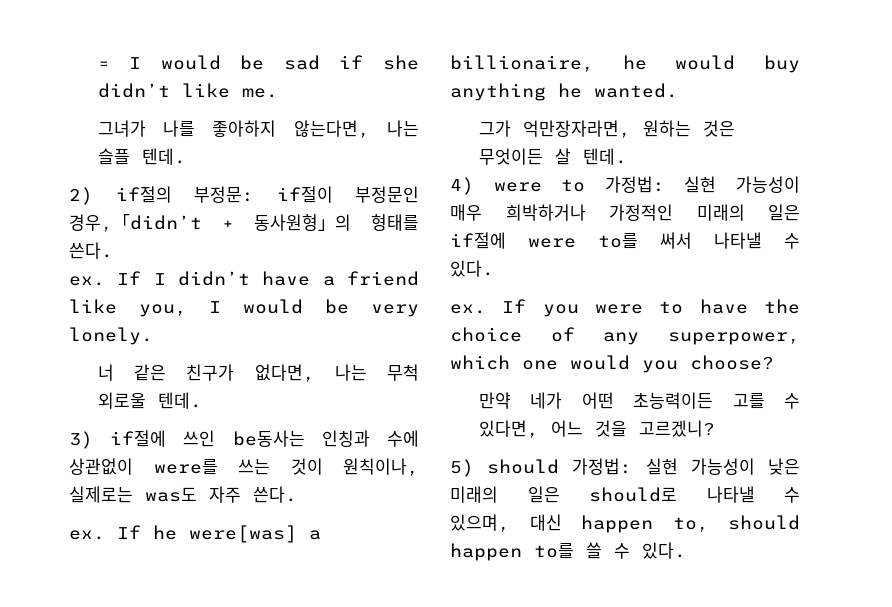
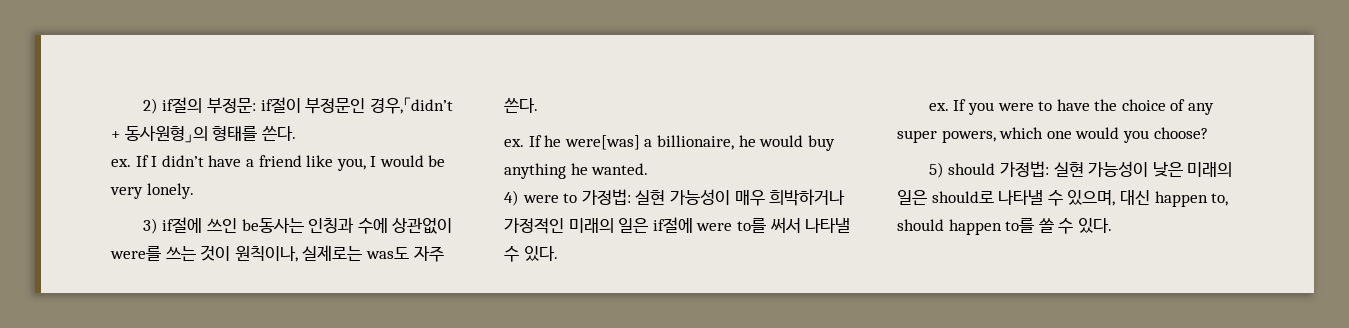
- = I would be sad if she didn’t like me.
- 그녀가 나를 좋아하지 않는다면, 나는 슬플 텐데.
- 너 같은 친구가 없다면, 나는 무척 외로울 텐데.
- 그가 억만장자라면, 원하는 것은 무엇이든 살 텐데.
- If you were to have the choice of any superpower, which one would you choose?
+ If you were to have the choice of any super powers, which one would you choose?
- 만약 네가 어떤 초능력이든 고를 수 있다면, 어느 것을 고르겠니?

